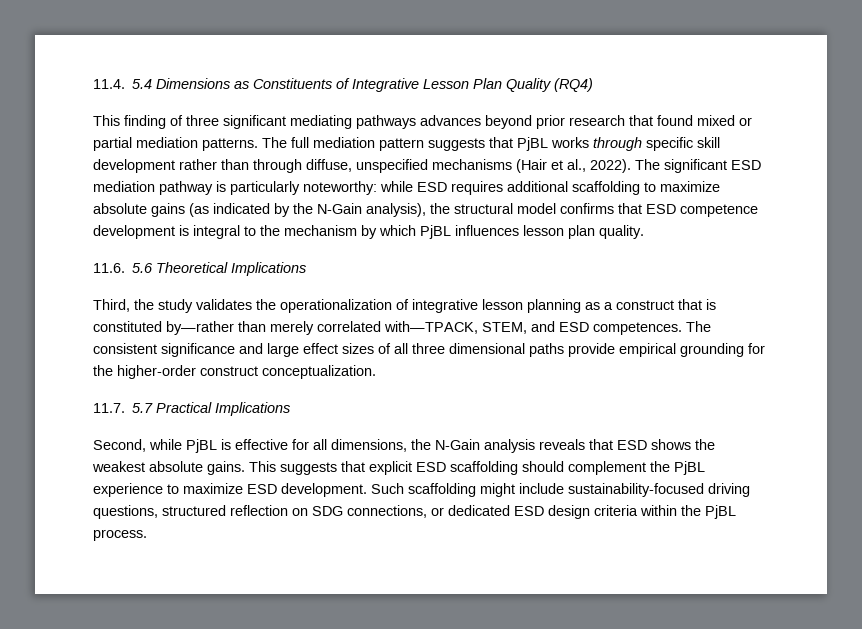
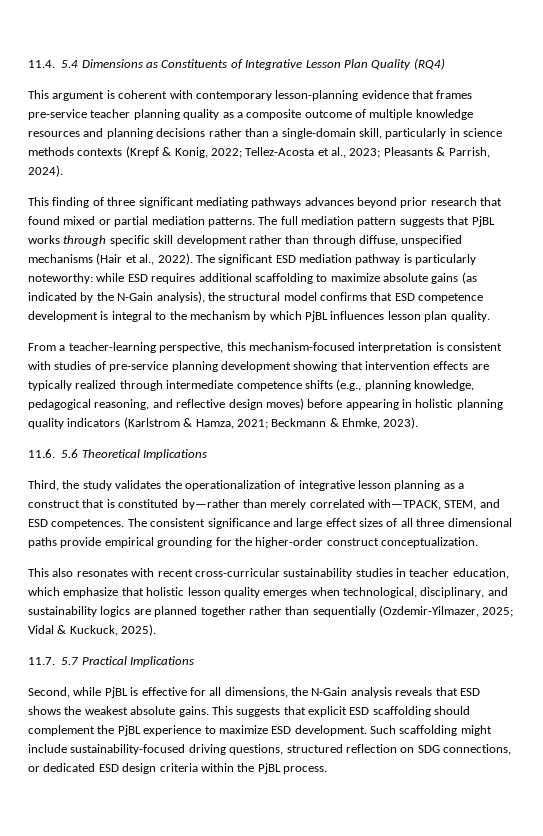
+ This argument is coherent with contemporary lesson-planning evidence that frames pre-service teacher planning quality as a composite outcome of multiple knowledge resources and planning decisions rather than a single-domain skill, particularly in science methods contexts (Krepf & Konig, 2022; Tellez-Acosta et al., 2023; Pleasants & Parrish, 2024).
+ From a teacher-learning perspective, this mechanism-focused interpretation is consistent with studies of pre-service planning development showing that intervention effects are typically realized through intermediate competence shifts (e.g., planning knowledge, pedagogical reasoning, and reflective design moves) before appearing in holistic planning quality indicators (Karlstrom & Hamza, 2021; Beckmann & Ehmke, 2023).
+ This also resonates with recent cross-curricular sustainability studies in teacher education, which emphasize that holistic lesson quality emerges when technological, disciplinary, and sustainability logics are planned together rather than sequentially (Ozdemir-Yilmazer, 2025; Vidal & Kuckuck, 2025).

